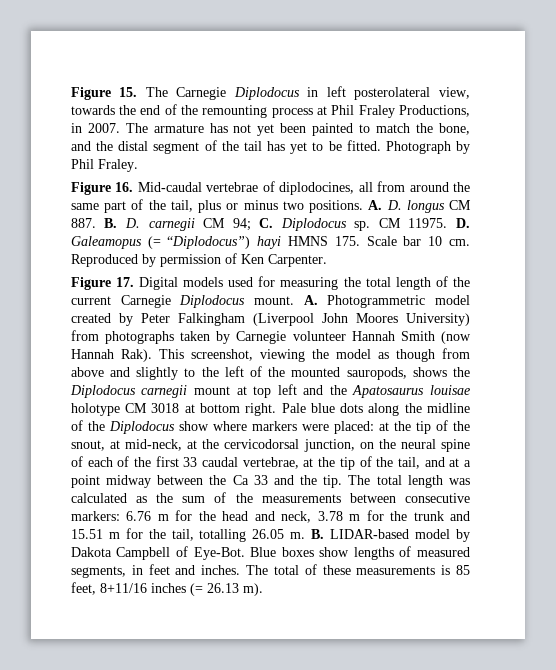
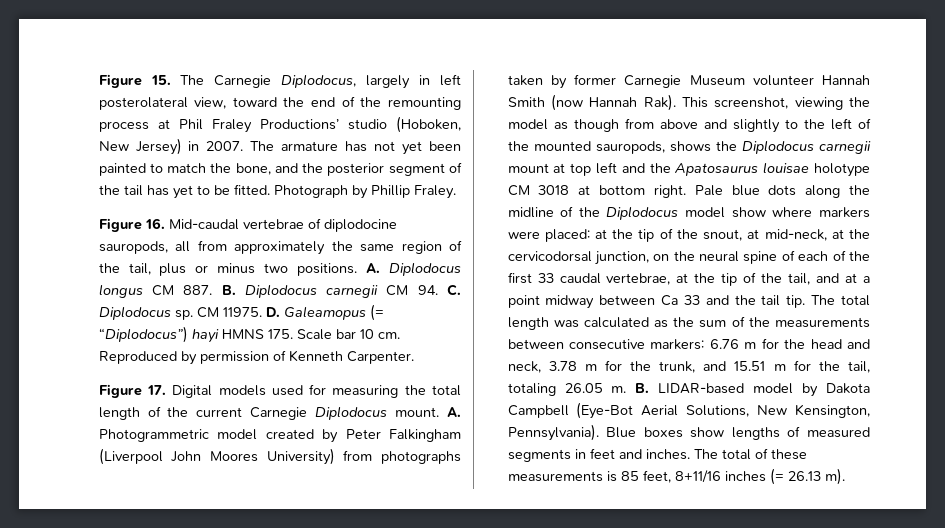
- Figure 15. The Carnegie Diplodocus in left posterolateral view, towards the end of the remounting process at Phil Fraley Productions, in 2007.
+ Figure 15. The Carnegie Diplodocus, largely in left posterolateral view, toward the end of the remounting process at Phil Fraley Productions’ studio (Hoboken, New Jersey) in 2007.
- The armature has not yet been painted to match the bone, and the distal segment of the tail has yet to be fitted.
+ The armature has not yet been painted to match the bone, and the posterior segment of the tail has yet to be fitted.
- Photograph by Phil Fraley.
+ Photograph by Phillip Fraley.
- Figure 16. Mid-caudal vertebrae of diplodocines, all from around the same part of the tail, plus or minus two positions.
+ Figure 16. Mid-caudal vertebrae of diplodocine sauropods, all from approximately the same region of the tail, plus or minus two positions.
- A. D. longus CM 887. B. D. carnegii CM 94; C. Diplodocus sp.
+ A. Diplodocus longus CM 887. B. Diplodocus carnegii CM 94. C. Diplodocus sp.
- Reproduced by permission of Ken Carpenter.
+ Reproduced by permission of Kenneth Carpenter.
- A. Photogrammetric model created by Peter Falkingham (Liverpool John Moores University) from photographs taken by Carnegie volunteer Hannah Smith (now Hannah Rak).
+ A. Photogrammetric model created by Peter Falkingham (Liverpool John Moores University) from photographs taken by former Carnegie Museum volunteer Hannah Smith (now Hannah Rak).
- Pale blue dots along the midline of the Diplodocus show where markers were placed: at the tip of the snout, at mid-neck, at the cervicodorsal junction, on the neural spine of each of the first 33 caudal vertebrae, at the tip of the tail, and at a point midway between the Ca 33 and the tip.
+ Pale blue dots along the midline of the Diplodocus model show where markers were placed: at the tip of the snout, at mid-neck, at the cervicodorsal junction, on the neural spine of each of the first 33 caudal vertebrae, at the tip of the tail, and at a point midway between Ca 33 and the tail tip.
- The total length was calculated as the sum of the measurements between consecutive markers: 6.76 m for the head and neck, 3.78 m for the trunk and 15.51 m for the tail, totalling 26.05 m.
+ The total length was calculated as the sum of the measurements between consecutive markers: 6.76 m for the head and neck, 3.78 m for the trunk, and 15.51 m for the tail, totaling 26.05 m.
- B. LIDAR-based model by Dakota Campbell of Eye-Bot.
+ B. LIDAR-based model by Dakota Campbell (Eye-Bot Aerial Solutions, New Kensington, Pennsylvania).
- Blue boxes show lengths of measured segments, in feet and inches.
+ Blue boxes show lengths of measured segments in feet and inches.

